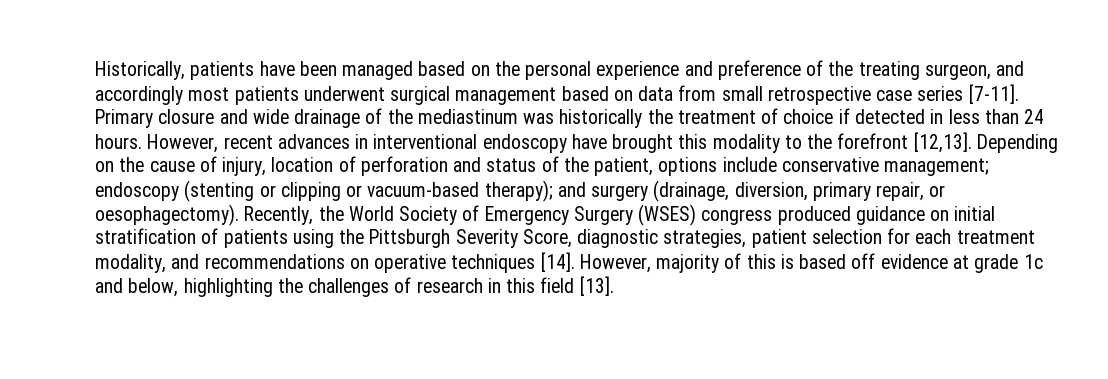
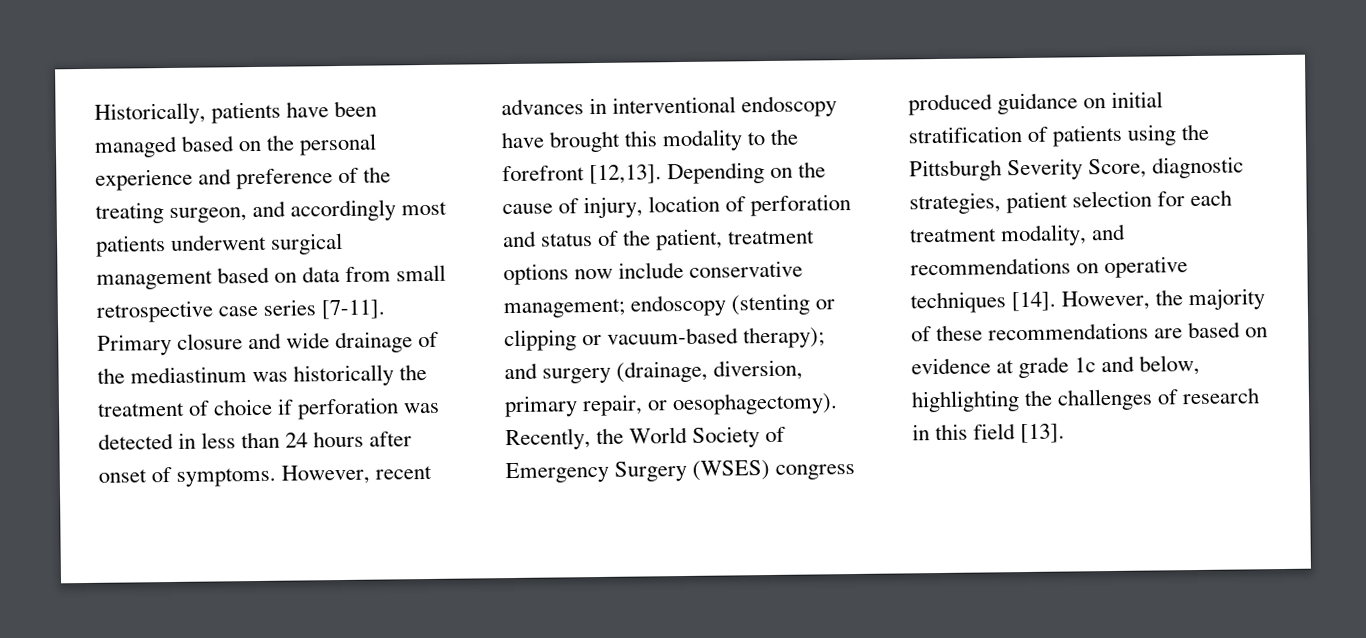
- Primary closure and wide drainage of the mediastinum was historically the treatment of choice if detected in less than 24 hours.
+ Primary closure and wide drainage of the mediastinum was historically the treatment of choice if perforation was detected in less than 24 hours after onset of symptoms.
- Depending on the cause of injury, location of perforation and status of the patient, options include conservative management; endoscopy (stenting or clipping or vacuum-based therapy); and surgery (drainage, diversion, primary repair, or oesophagectomy).
+ Depending on the cause of injury, location of perforation and status of the patient, treatment options now include conservative management; endoscopy (stenting or clipping or vacuum-based therapy); and surgery (drainage, diversion, primary repair, or oesophagectomy).
- However, majority of this is based off evidence at grade 1c and below, highlighting the challenges of research in this field [13].
+ However, the majority of these recommendations are based on evidence at grade 1c and below, highlighting the challenges of research in this field [13].

